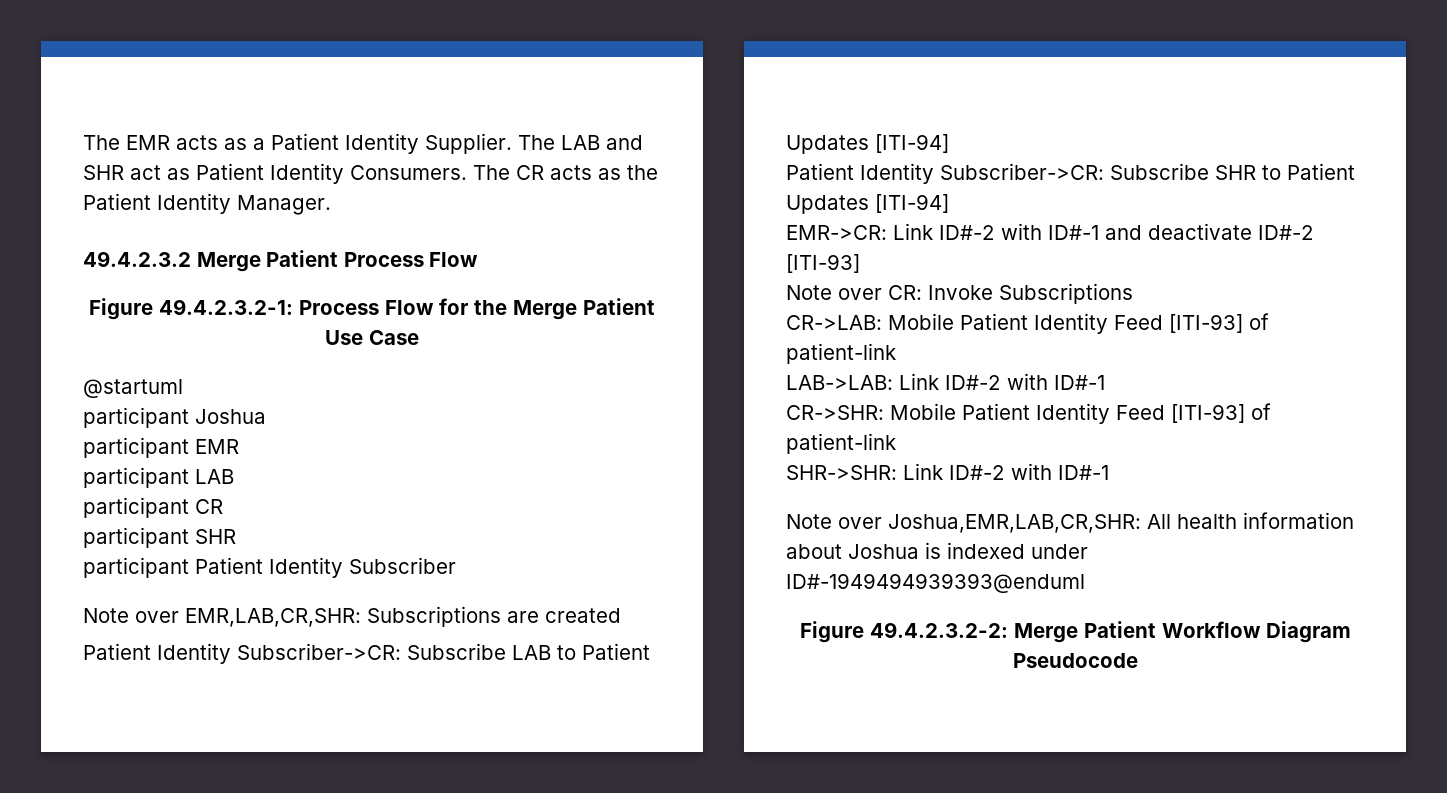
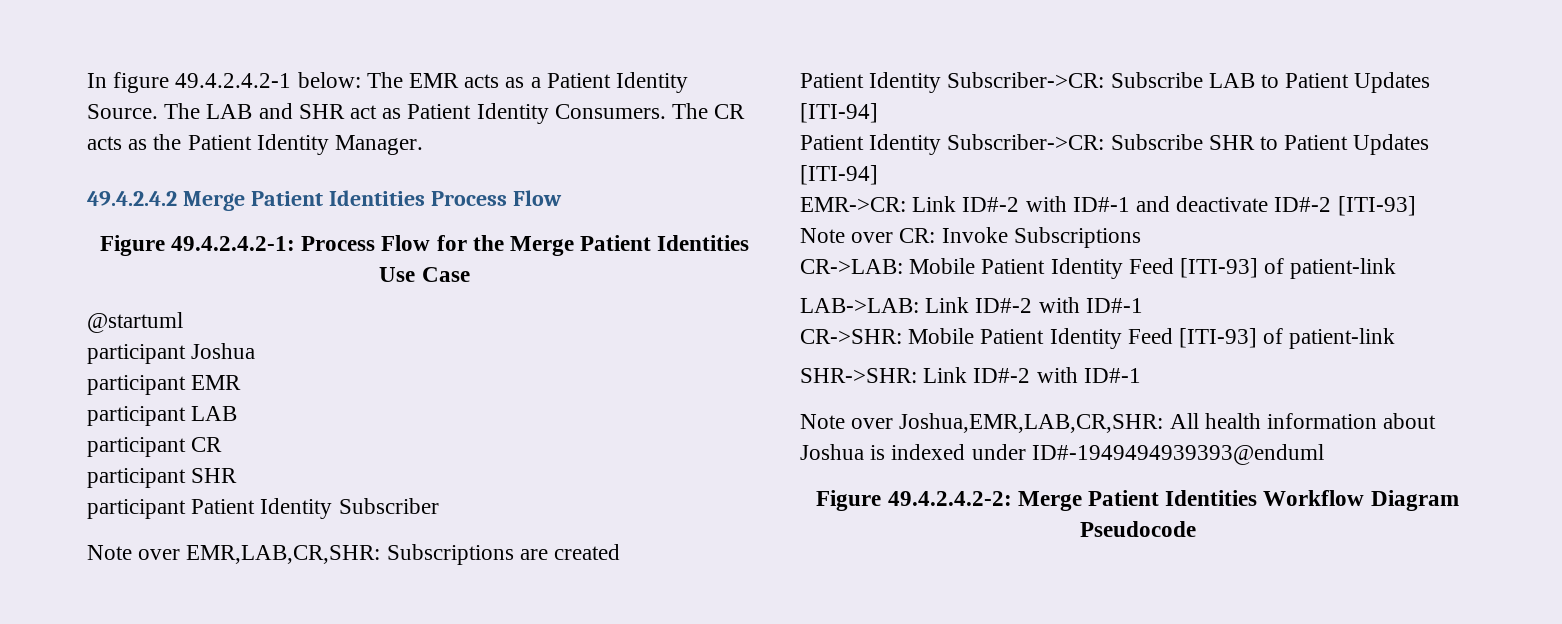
- The EMR acts as a Patient Identity Supplier.
+ In figure 49.4.2.4.2-1 below: The EMR acts as a Patient Identity Source.
- 49.4.2.3.2 Merge Patient Process Flow
+ 49.4.2.4.2 Merge Patient Identities Process Flow
- Figure 49.4.2.3.2-1: Process Flow for the Merge Patient Use Case
+ Figure 49.4.2.4.2-1: Process Flow for the Merge Patient Identities Use Case
- Figure 49.4.2.3.2-2: Merge Patient Workflow Diagram Pseudocode
+ Figure 49.4.2.4.2-2: Merge Patient Identities Workflow Diagram Pseudocode

